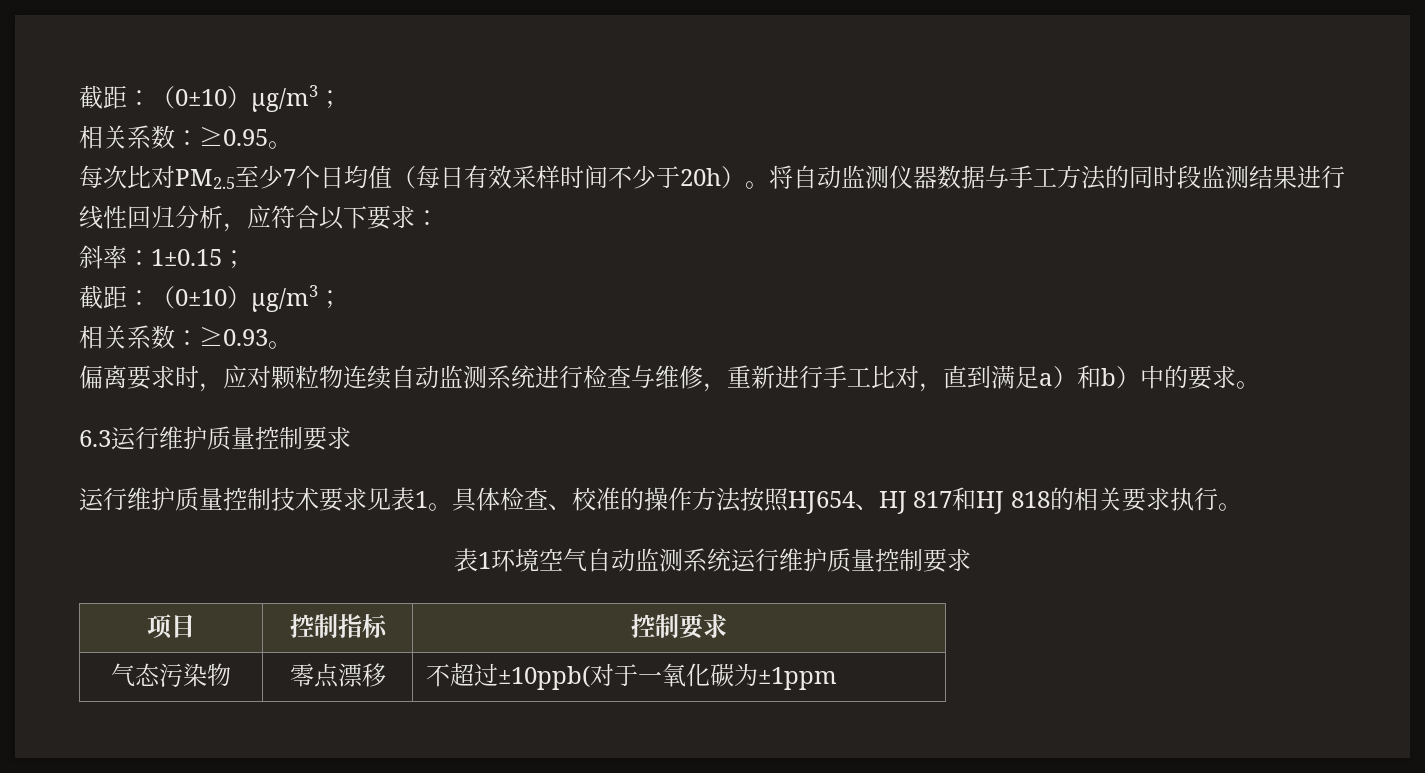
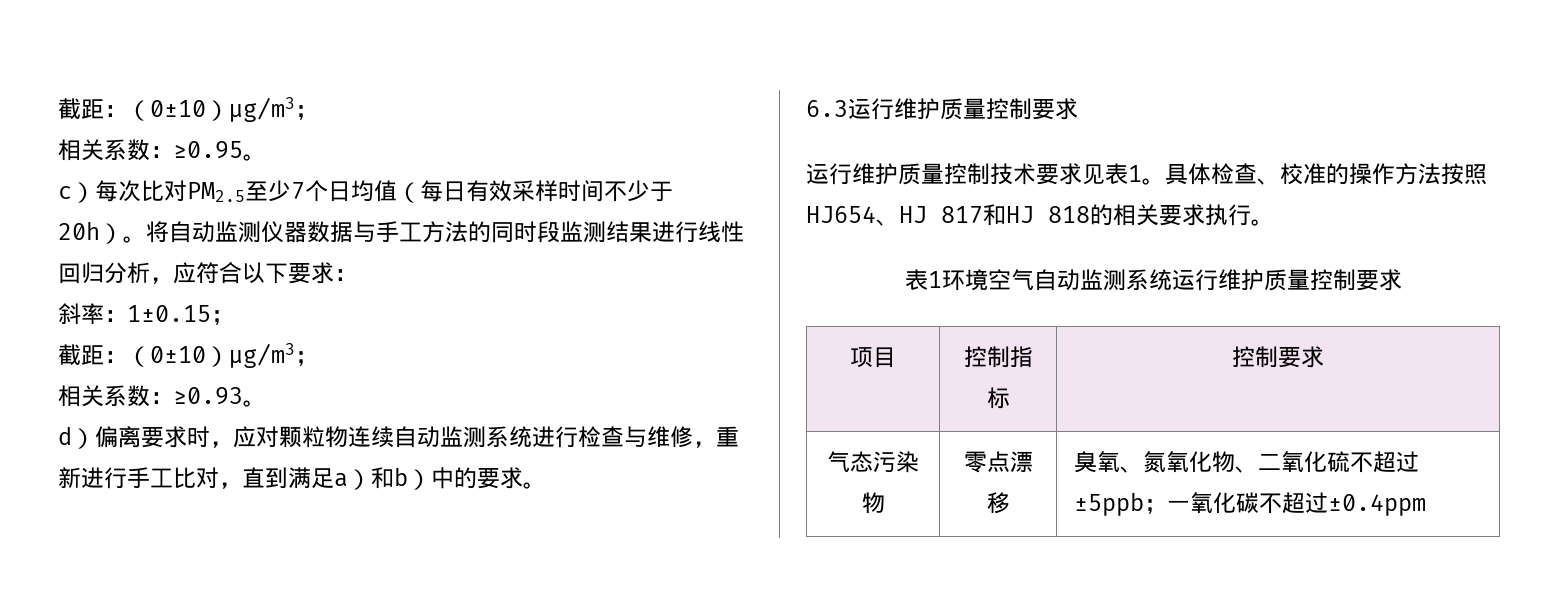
- 每次比对PM2.5至少7个日均值（每日有效采样时间不少于20h）。
+ c）每次比对PM2.5至少7个日均值（每日有效采样时间不少于20h）。
- 偏离要求时，应对颗粒物连续自动监测系统进行检查与维修，重新进行手工比对，直到满足a）和b）中的要求。
+ d）偏离要求时，应对颗粒物连续自动监测系统进行检查与维修，重新进行手工比对，直到满足a）和b）中的要求。
- 气态污染物 | 零点漂移 | 不超过±10ppb(对于一氧化碳为±1ppm
+ 气态污染物 | 零点漂移 | 臭氧、氮氧化物、二氧化硫不超过±5ppb；一氧化碳不超过±0.4ppm

